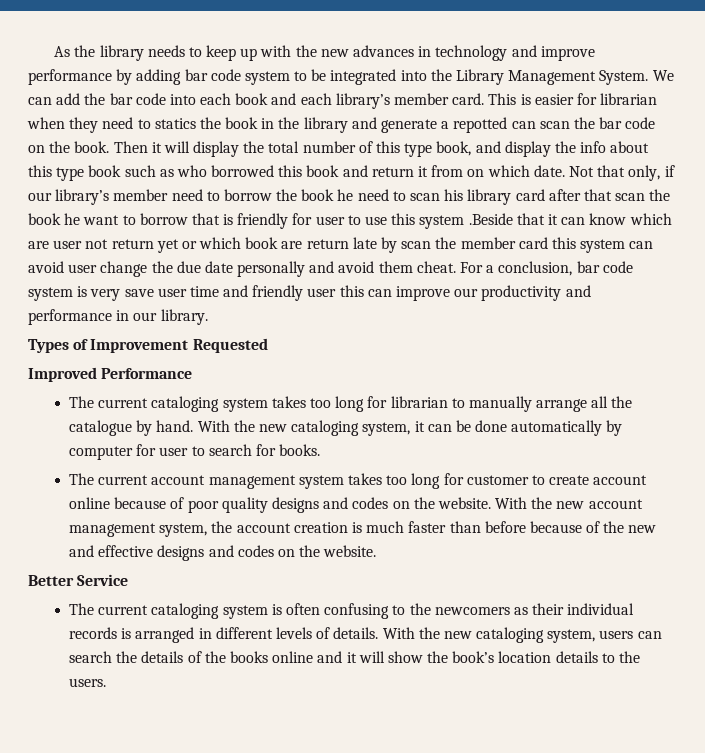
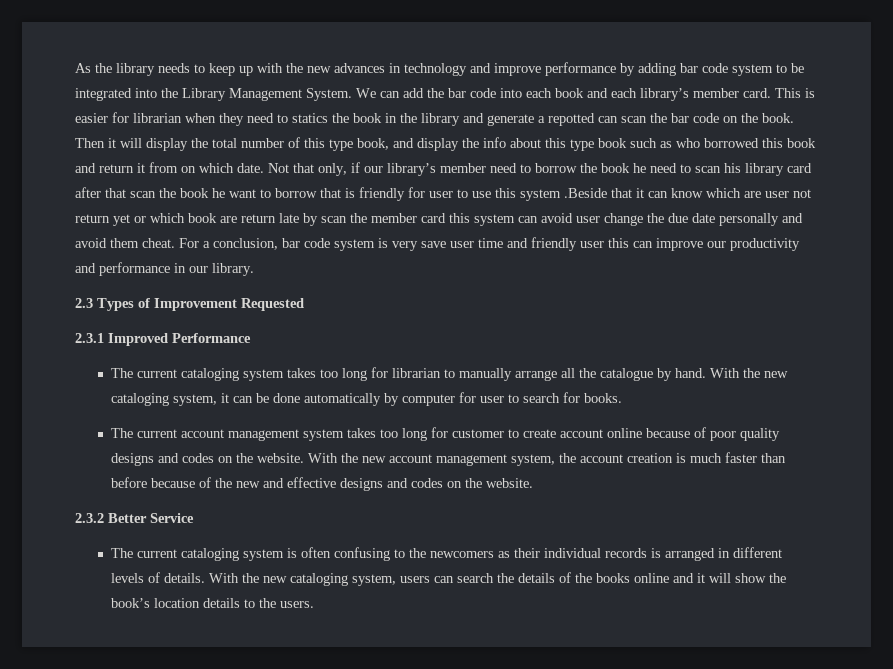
- Types of Improvement Requested
+ 2.3 Types of Improvement Requested
- Improved Performance
+ 2.3.1 Improved Performance
- Better Service
+ 2.3.2 Better Service

